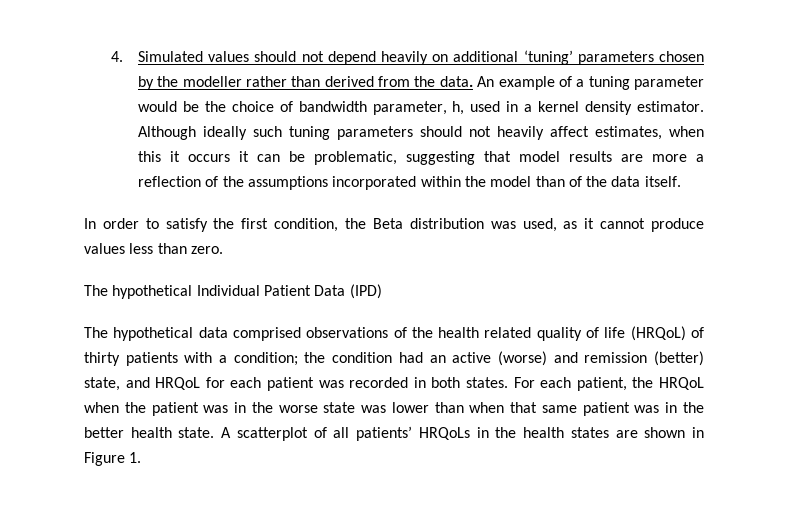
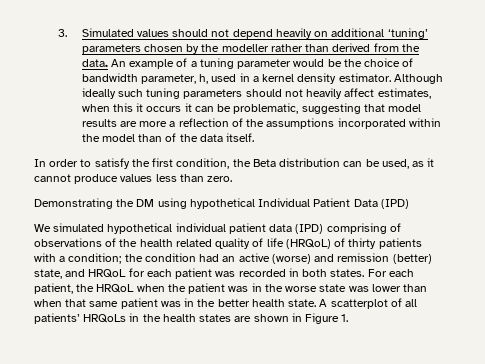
- 4. Simulated values should not depend heavily on additional ‘tuning’ parameters chosen by the modeller rather than derived from the data.
+ 3. Simulated values should not depend heavily on additional ‘tuning’ parameters chosen by the modeller rather than derived from the data.
- In order to satisfy the first condition, the Beta distribution was used, as it cannot produce values less than zero.
+ In order to satisfy the first condition, the Beta distribution can be used, as it cannot produce values less than zero.
- The hypothetical Individual Patient Data (IPD)
+ Demonstrating the DM using hypothetical Individual Patient Data (IPD)
- The hypothetical data comprised observations of the health related quality of life (HRQoL) of thirty patients with a condition; the condition had an active (worse) and remission (better) state, and HRQoL for each patient was recorded in both states.
+ We simulated hypothetical individual patient data (IPD) comprising of observations of the health related quality of life (HRQoL) of thirty patients with a condition; the condition had an active (worse) and remission (better) state, and HRQoL for each patient was recorded in both states.

